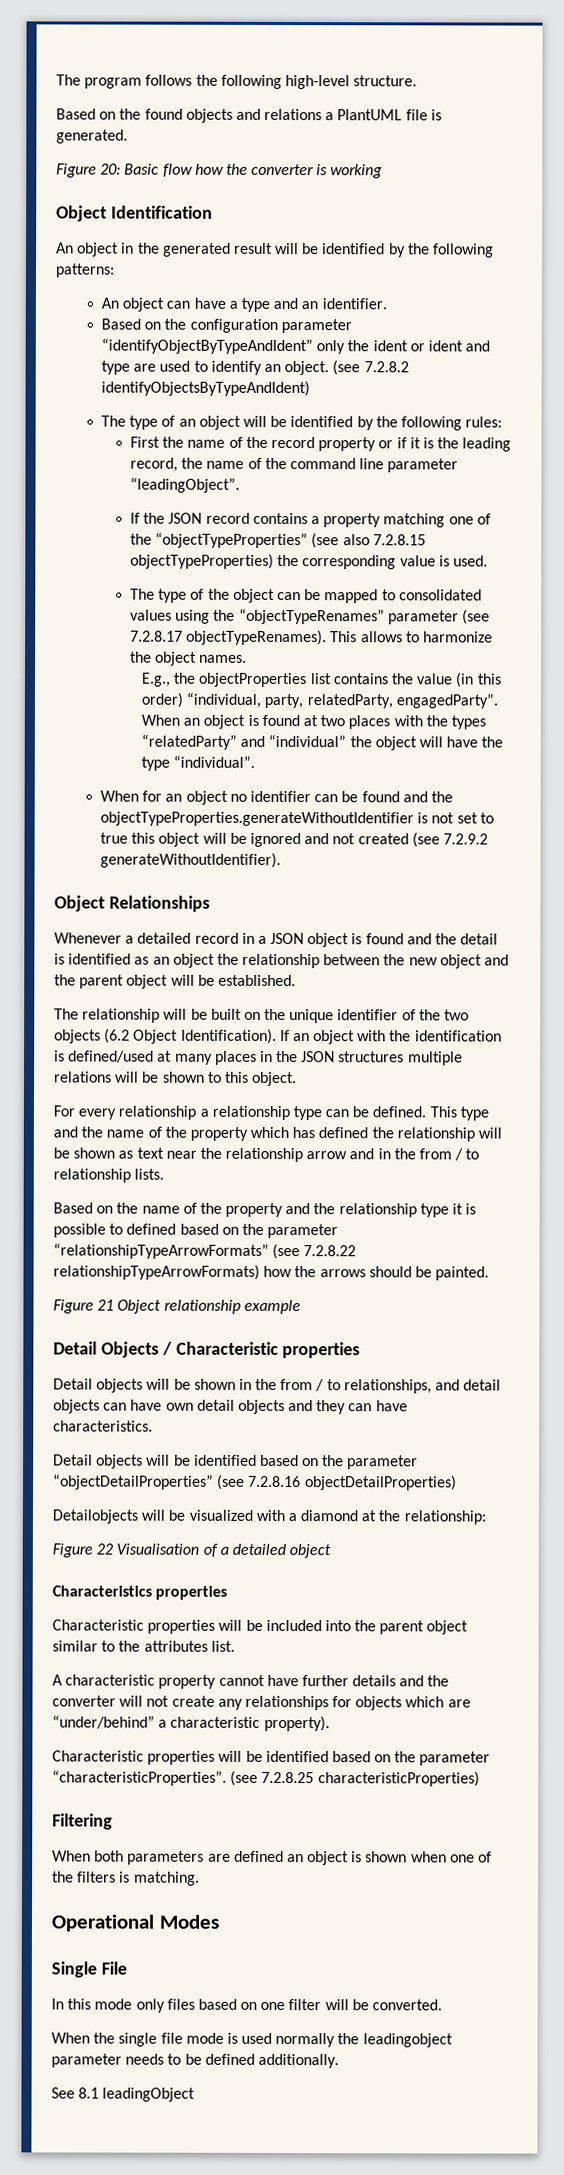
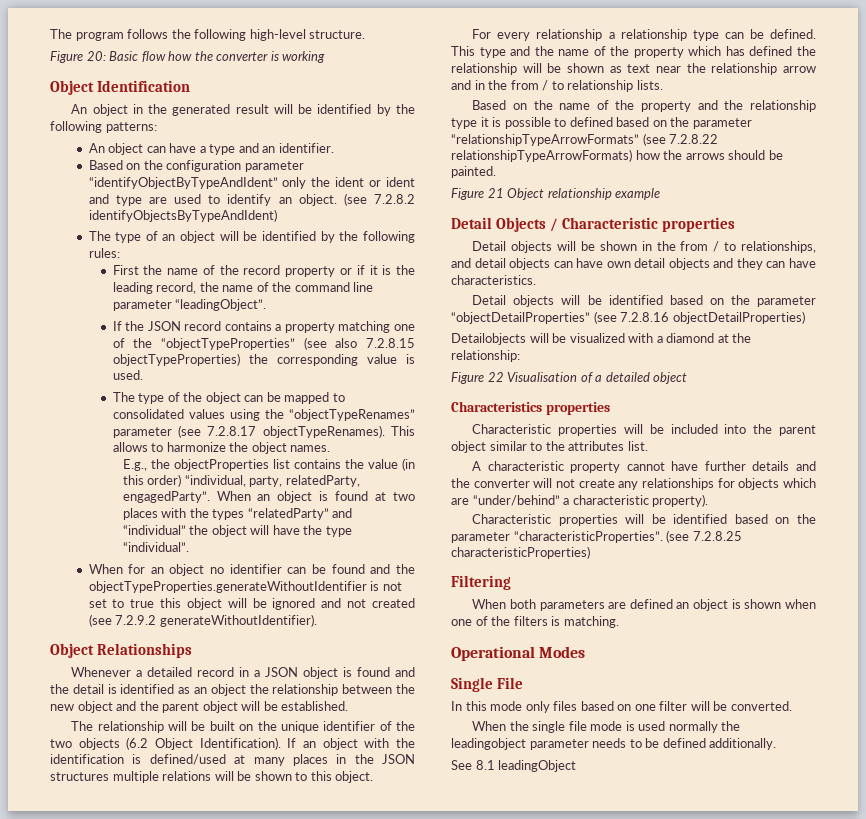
- Based on the found objects and relations a PlantUML file is generated.

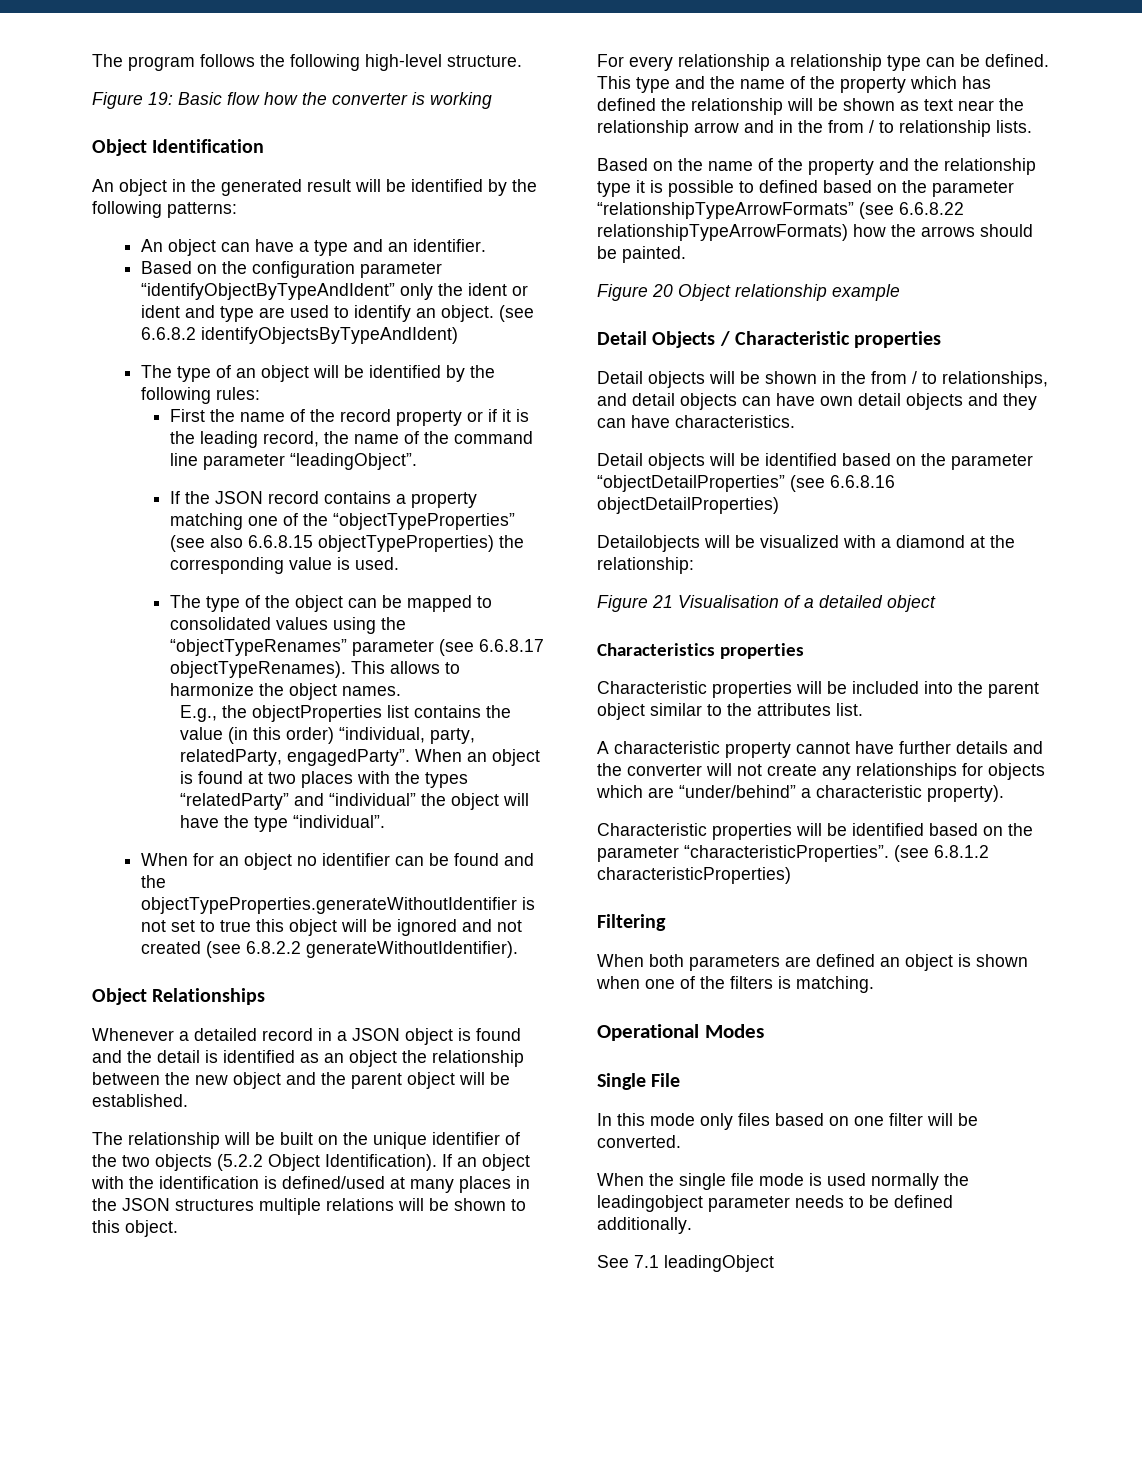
- Figure 20: Basic flow how the converter is working
+ Figure 19: Basic flow how the converter is working
- (see 7.2.8.2 identifyObjectsByTypeAndIdent)
+ (see 6.6.8.2 identifyObjectsByTypeAndIdent)
- If the JSON record contains a property matching one of the “objectTypeProperties” (see also 7.2.8.15 objectTypeProperties) the corresponding value is used.
+ If the JSON record contains a property matching one of the “objectTypeProperties” (see also 6.6.8.15 objectTypeProperties) the corresponding value is used.
- The type of the object can be mapped to consolidated values using the “objectTypeRenames” parameter (see 7.2.8.17 objectTypeRenames).
+ The type of the object can be mapped to consolidated values using the “objectTypeRenames” parameter (see 6.6.8.17 objectTypeRenames).
- When for an object no identifier can be found and the objectTypeProperties.generateWithoutIdentifier is not set to true this object will be ignored and not created (see 7.2.9.2 generateWithoutIdentifier).
+ When for an object no identifier can be found and the objectTypeProperties.generateWithoutIdentifier is not set to true this object will be ignored and not created (see 6.8.2.2 generateWithoutIdentifier).
- The relationship will be built on the unique identifier of the two objects (6.2 Object Identification).
+ The relationship will be built on the unique identifier of the two objects (5.2.2 Object Identification).
- Based on the name of the property and the relationship type it is possible to defined based on the parameter “relationshipTypeArrowFormats” (see 7.2.8.22 relationshipTypeArrowFormats) how the arrows should be painted.
+ Based on the name of the property and the relationship type it is possible to defined based on the parameter “relationshipTypeArrowFormats” (see 6.6.8.22 relationshipTypeArrowFormats) how the arrows should be painted.
- Figure 21 Object relationship example
+ Figure 20 Object relationship example
- Detail objects will be identified based on the parameter “objectDetailProperties” (see 7.2.8.16 objectDetailProperties)
+ Detail objects will be identified based on the parameter “objectDetailProperties” (see 6.6.8.16 objectDetailProperties)
- Figure 22 Visualisation of a detailed object
+ Figure 21 Visualisation of a detailed object
- (see 7.2.8.25 characteristicProperties)
+ (see 6.8.1.2 characteristicProperties)
- See 8.1 leadingObject
+ See 7.1 leadingObject

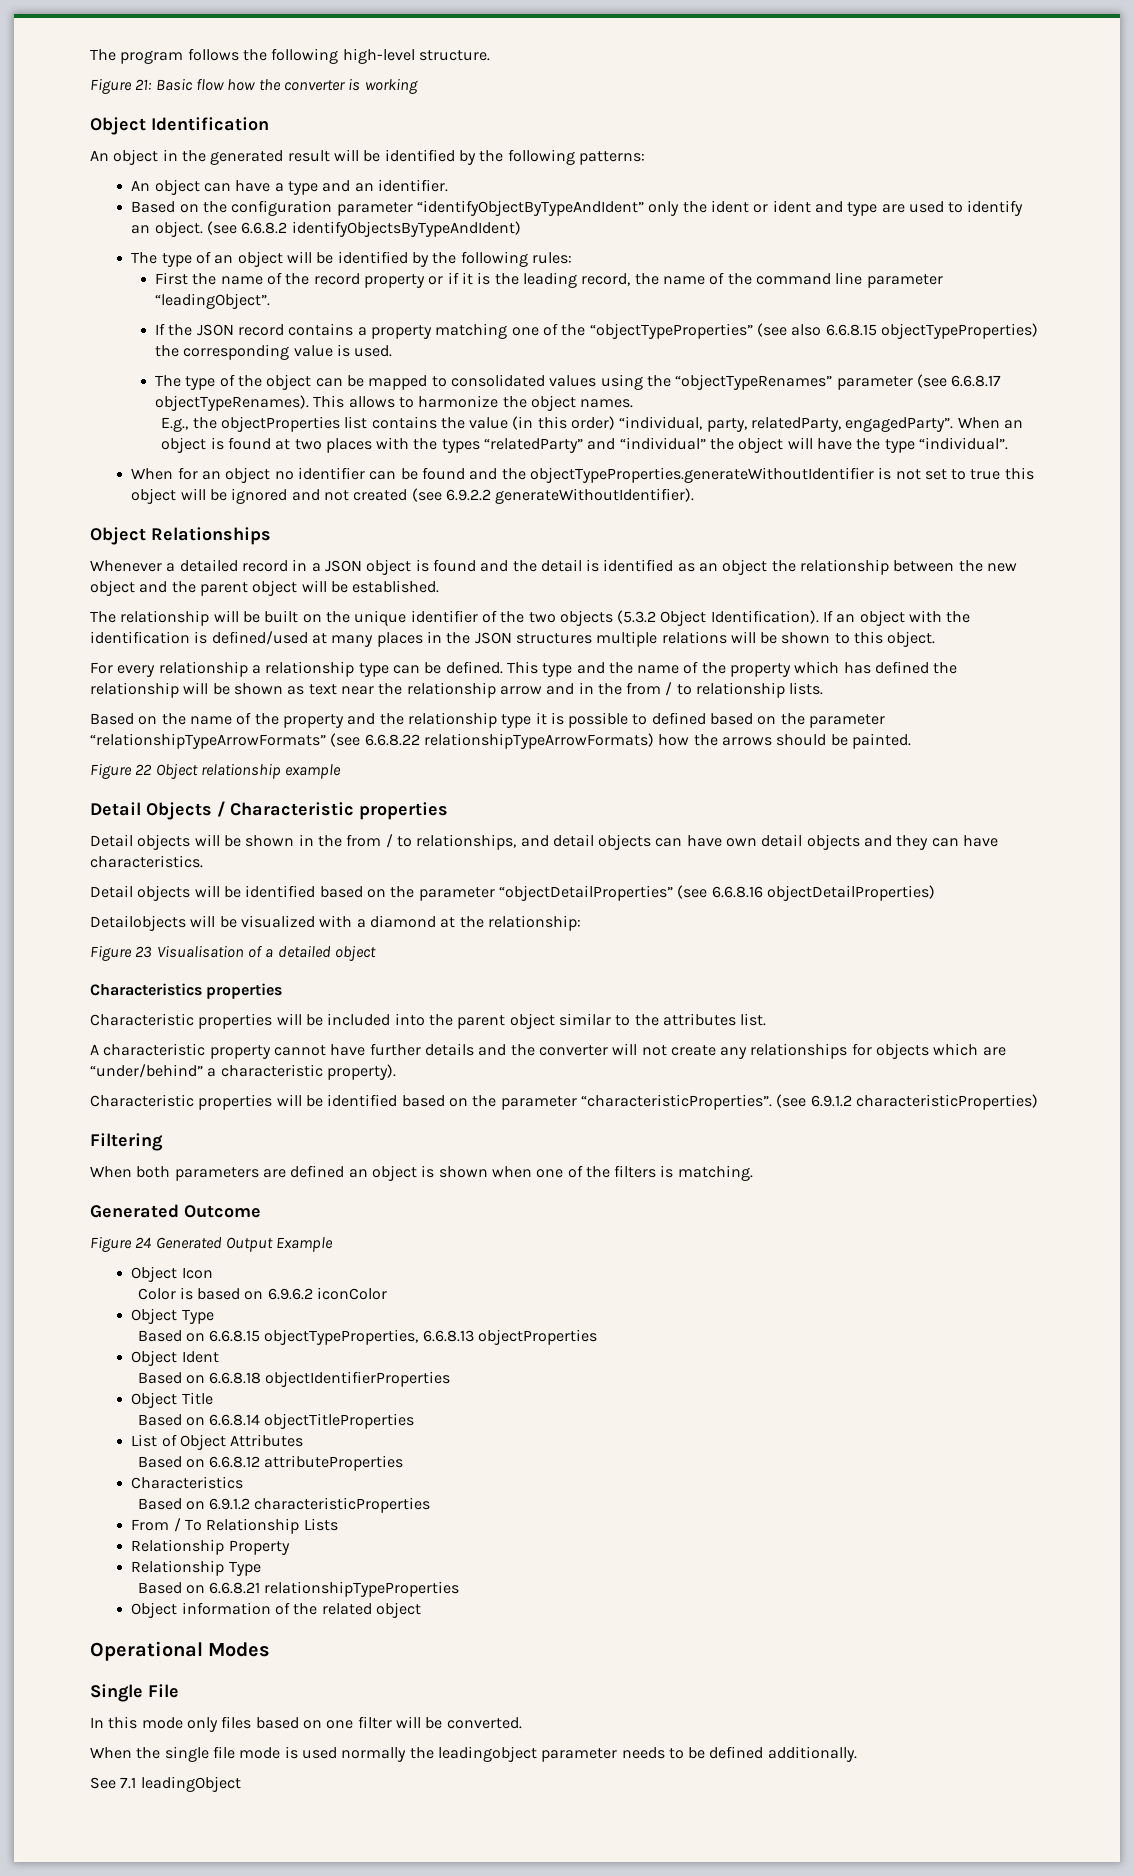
- Figure 19: Basic flow how the converter is working
+ Figure 21: Basic flow how the converter is working
- When for an object no identifier can be found and the objectTypeProperties.generateWithoutIdentifier is not set to true this object will be ignored and not created (see 6.8.2.2 generateWithoutIdentifier).
+ When for an object no identifier can be found and the objectTypeProperties.generateWithoutIdentifier is not set to true this object will be ignored and not created (see 6.9.2.2 generateWithoutIdentifier).
- The relationship will be built on the unique identifier of the two objects (5.2.2 Object Identification).
+ The relationship will be built on the unique identifier of the two objects (5.3.2 Object Identification).
- Figure 20 Object relationship example
+ Figure 22 Object relationship example
- Figure 21 Visualisation of a detailed object
+ Figure 23 Visualisation of a detailed object
- (see 6.8.1.2 characteristicProperties)
+ (see 6.9.1.2 characteristicProperties)
+ Generated Outcome
+ Figure 24 Generated Output Example
+ Object Icon
+ Color is based on 6.9.6.2 iconColor
+ Object Type
+ Based on 6.6.8.15 objectTypeProperties, 6.6.8.13 objectProperties
+ Object Ident
+ Based on 6.6.8.18 objectIdentifierProperties
+ Object Title
+ Based on 6.6.8.14 objectTitleProperties
+ List of Object Attributes
+ Based on 6.6.8.12 attributeProperties
+ Characteristics
+ Based on 6.9.1.2 characteristicProperties
+ From / To Relationship Lists
+ Relationship Property
+ Relationship Type
+ Based on 6.6.8.21 relationshipTypeProperties
+ Object information of the related object

